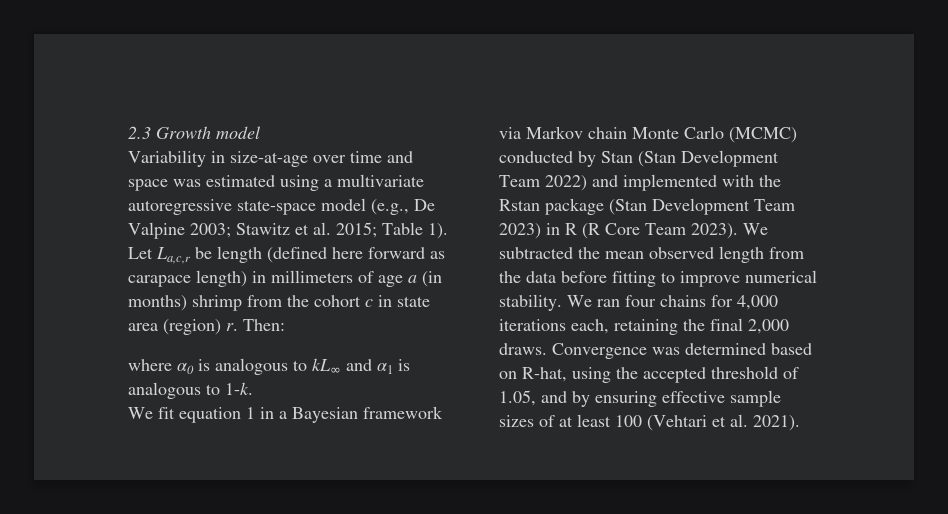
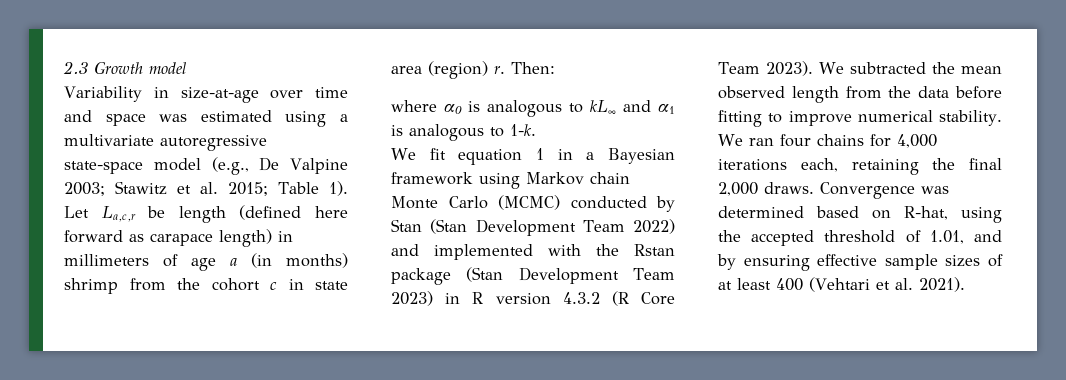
- We fit equation 1 in a Bayesian framework via Markov chain Monte Carlo (MCMC) conducted by Stan (Stan Development Team 2022) and implemented with the Rstan package (Stan Development Team 2023) in R (R Core Team 2023).
+ We fit equation 1 in a Bayesian framework using Markov chain Monte Carlo (MCMC) conducted by Stan (Stan Development Team 2022) and implemented with the Rstan package (Stan Development Team 2023) in R version 4.3.2 (R Core Team 2023).
- Convergence was determined based on R-hat, using the accepted threshold of 1.05, and by ensuring effective sample sizes of at least 100 (Vehtari et al. 2021).
+ Convergence was determined based on R-hat, using the accepted threshold of 1.01, and by ensuring effective sample sizes of at least 400 (Vehtari et al. 2021).

